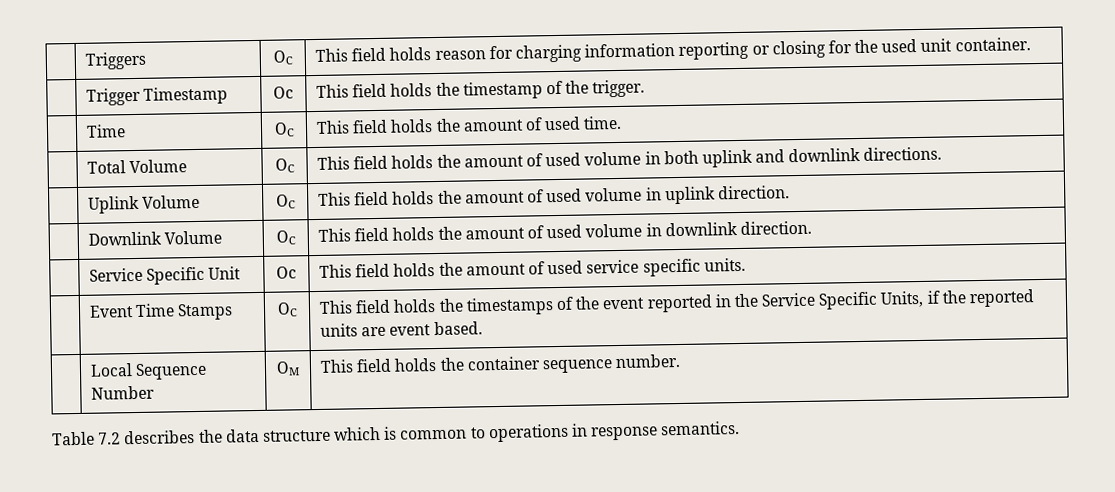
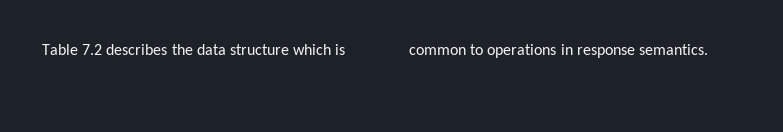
- | Triggers | OC | This field holds reason for charging information reporting or closing for the used unit container.
- | Trigger Timestamp | Oc | This field holds the timestamp of the trigger.
- | Time | OC | This field holds the amount of used time.
- | Total Volume | OC | This field holds the amount of used volume in both uplink and downlink directions.
- | Uplink Volume | OC | This field holds the amount of used volume in uplink direction.
- | Downlink Volume | OC | This field holds the amount of used volume in downlink direction.
- | Service Specific Unit | Oc | This field holds the amount of used service specific units.
- | Event Time Stamps | OC | This field holds the timestamps of the event reported in the Service Specific Units, if the reported units are event based.
- | Local Sequence Number | OM | This field holds the container sequence number.

